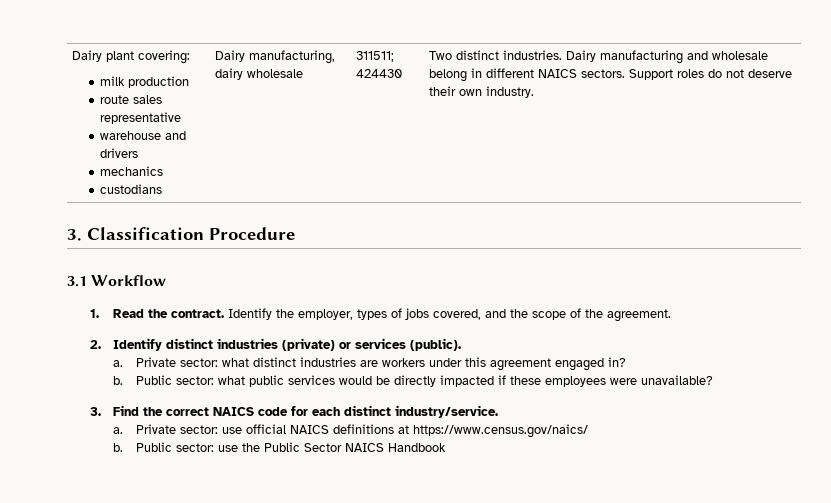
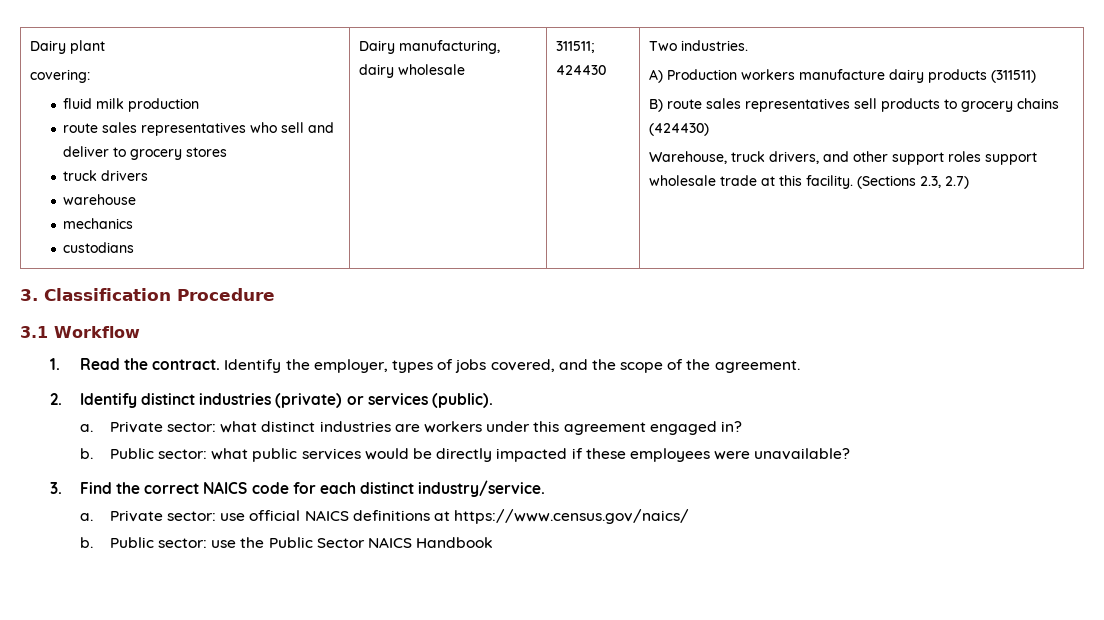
- Dairy plant covering:
+ Dairy plant
+ covering:
- milk production
+ fluid milk production
- route sales representative
+ route sales representatives who sell and deliver to grocery stores
+ truck drivers
- warehouse and drivers
+ warehouse
- Two distinct industries. Dairy manufacturing and wholesale belong in different NAICS sectors. Support roles do not deserve their own industry.
+ Two industries.
+ A) Production workers manufacture dairy products (311511)
+ B) route sales representatives sell products to grocery chains (424430)
+ Warehouse, truck drivers, and other support roles support wholesale trade at this facility. (Sections 2.3, 2.7)

